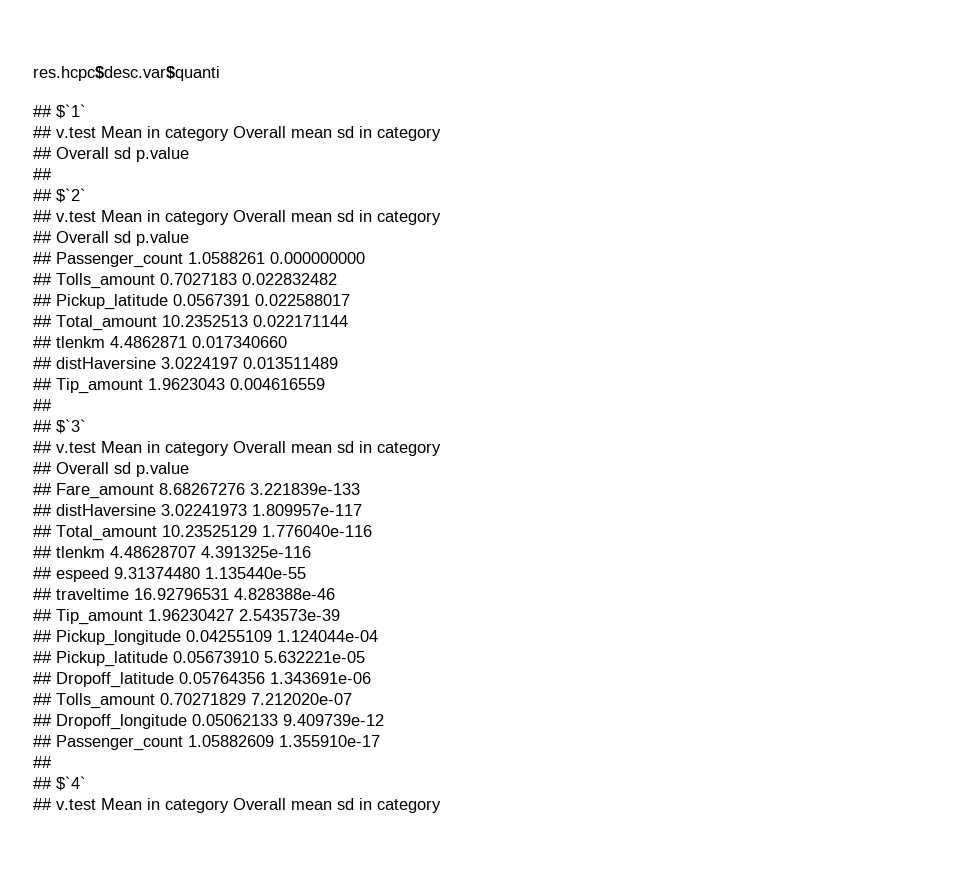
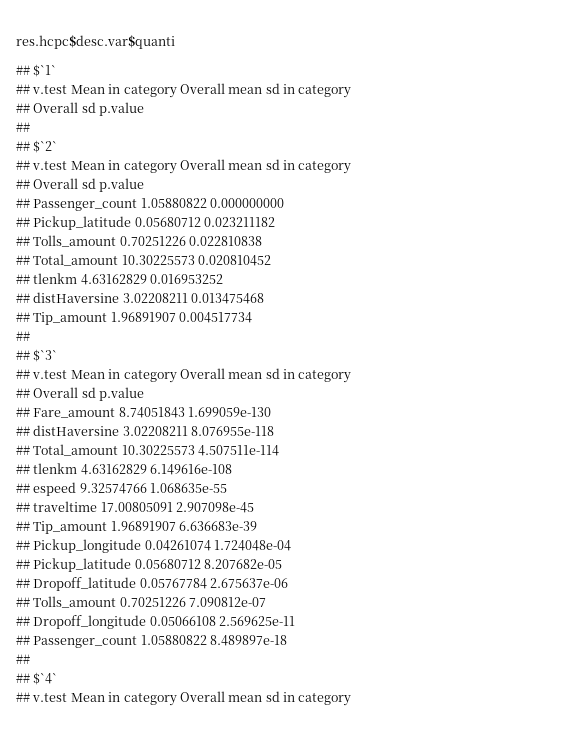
- ## Passenger_count 1.0588261 0.000000000
+ ## Passenger_count 1.05880822 0.000000000
- ## Tolls_amount 0.7027183 0.022832482
- ## Pickup_latitude 0.0567391 0.022588017
- ## Total_amount 10.2352513 0.022171144
- ## tlenkm 4.4862871 0.017340660
- ## distHaversine 3.0224197 0.013511489
- ## Tip_amount 1.9623043 0.004616559
+ ## Pickup_latitude 0.05680712 0.023211182
+ ## Tolls_amount 0.70251226 0.022810838
+ ## Total_amount 10.30225573 0.020810452
+ ## tlenkm 4.63162829 0.016953252
+ ## distHaversine 3.02208211 0.013475468
+ ## Tip_amount 1.96891907 0.004517734
- ## Fare_amount 8.68267276 3.221839e-133
- ## distHaversine 3.02241973 1.809957e-117
- ## Total_amount 10.23525129 1.776040e-116
- ## tlenkm 4.48628707 4.391325e-116
+ ## Fare_amount 8.74051843 1.699059e-130
+ ## distHaversine 3.02208211 8.076955e-118
+ ## Total_amount 10.30225573 4.507511e-114
+ ## tlenkm 4.63162829 6.149616e-108
- ## espeed 9.31374480 1.135440e-55
+ ## espeed 9.32574766 1.068635e-55
- ## traveltime 16.92796531 4.828388e-46
- ## Tip_amount 1.96230427 2.543573e-39
+ ## traveltime 17.00805091 2.907098e-45
+ ## Tip_amount 1.96891907 6.636683e-39
- ## Pickup_longitude 0.04255109 1.124044e-04
- ## Pickup_latitude 0.05673910 5.632221e-05
+ ## Pickup_longitude 0.04261074 1.724048e-04
+ ## Pickup_latitude 0.05680712 8.207682e-05
- ## Dropoff_latitude 0.05764356 1.343691e-06
- ## Tolls_amount 0.70271829 7.212020e-07
+ ## Dropoff_latitude 0.05767784 2.675637e-06
+ ## Tolls_amount 0.70251226 7.090812e-07
- ## Dropoff_longitude 0.05062133 9.409739e-12
- ## Passenger_count 1.05882609 1.355910e-17
+ ## Dropoff_longitude 0.05066108 2.569625e-11
+ ## Passenger_count 1.05880822 8.489897e-18

